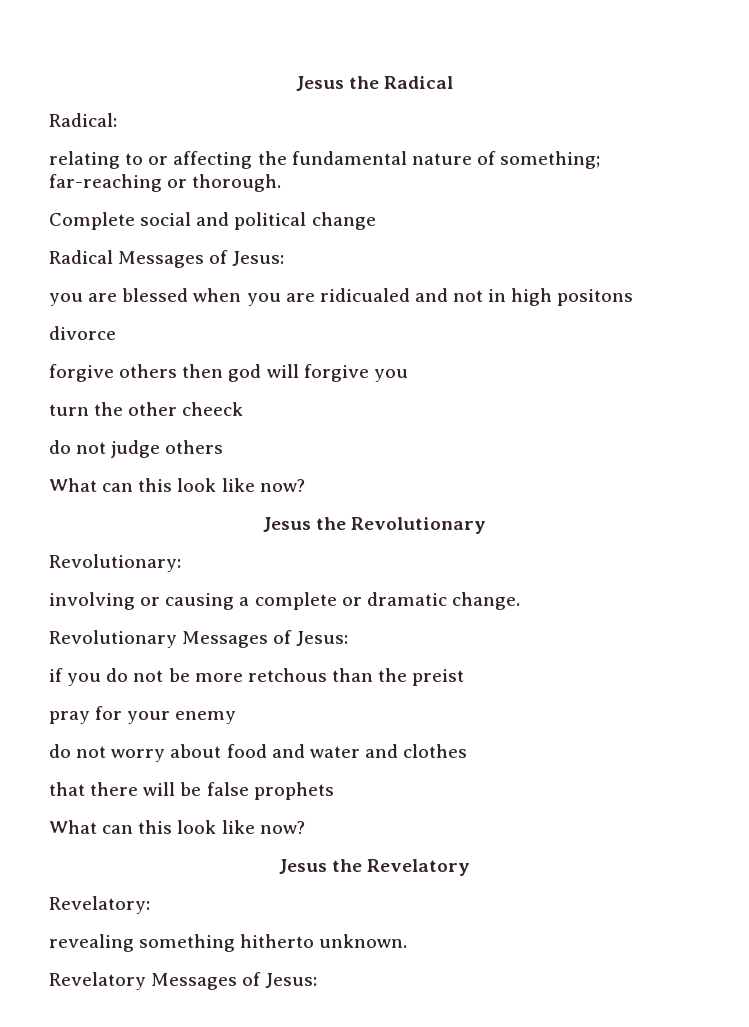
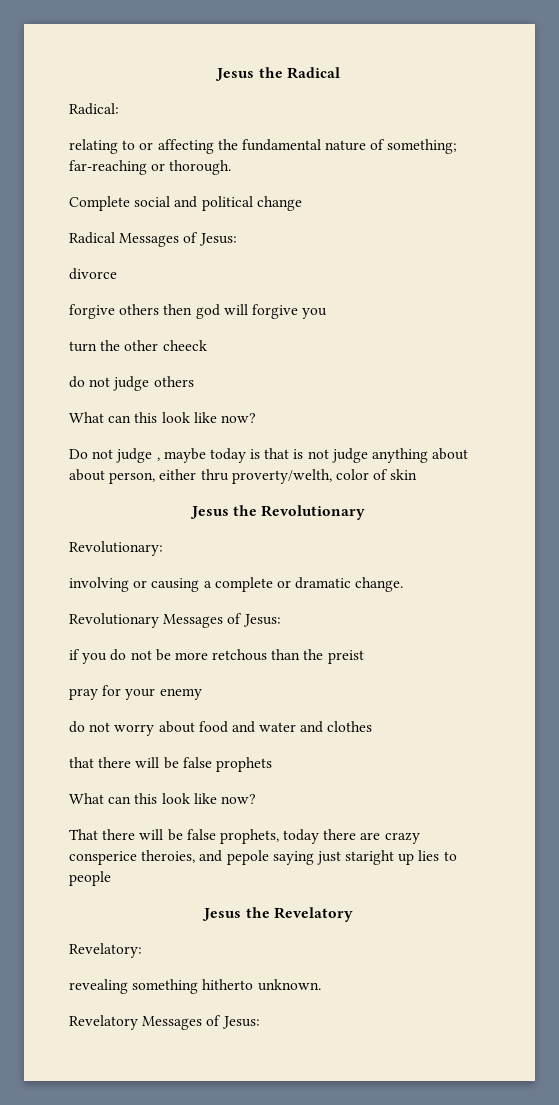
- you are blessed when you are ridicualed and not in high positons
+ Do not judge , maybe today is that is not judge anything about about person, either thru proverty/welth, color of skin
+ That there will be false prophets, today there are crazy consperice theroies, and pepole saying just staright up lies to people

